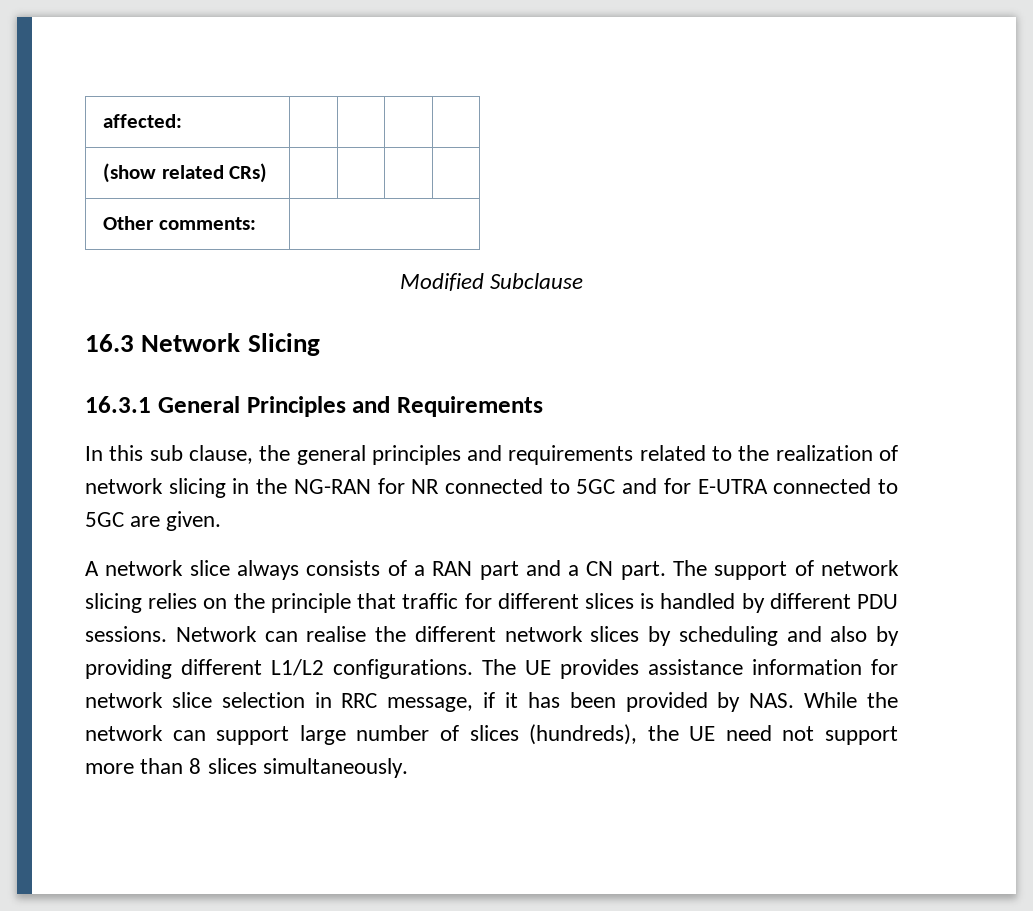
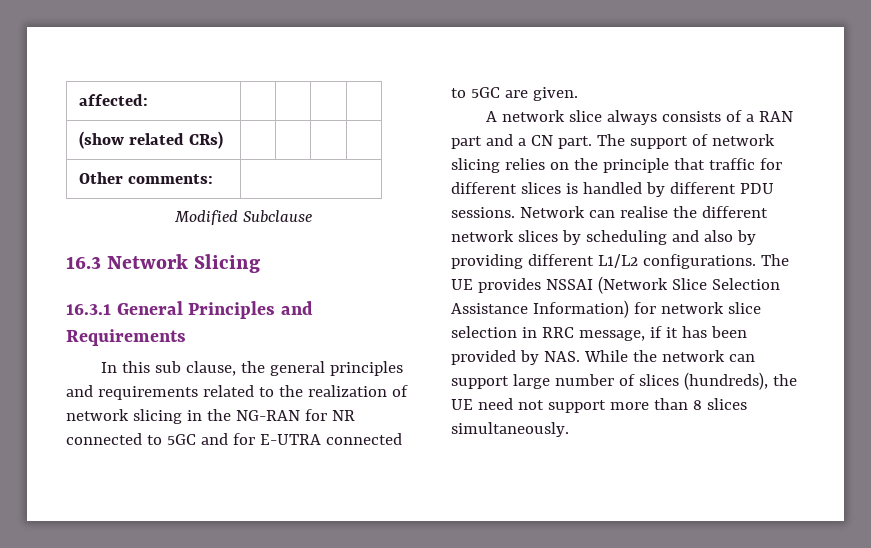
- The UE provides assistance information for network slice selection in RRC message, if it has been provided by NAS. While the network can support large number of slices (hundreds), the UE need not support more than 8 slices simultaneously.
+ The UE provides NSSAI (Network Slice Selection Assistance Information) for network slice selection in RRC message, if it has been provided by NAS. While the network can support large number of slices (hundreds), the UE need not support more than 8 slices simultaneously.

